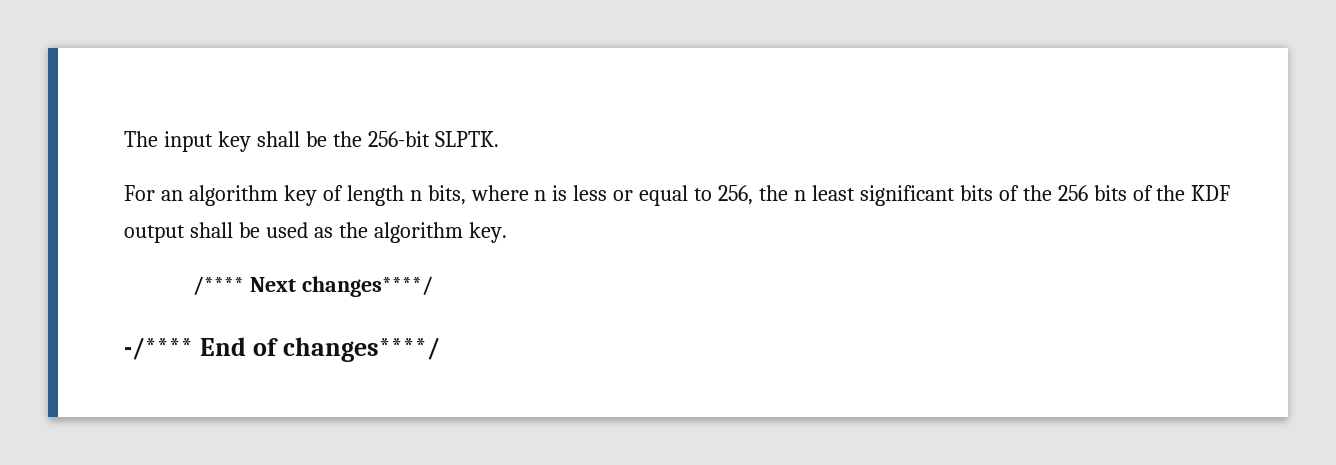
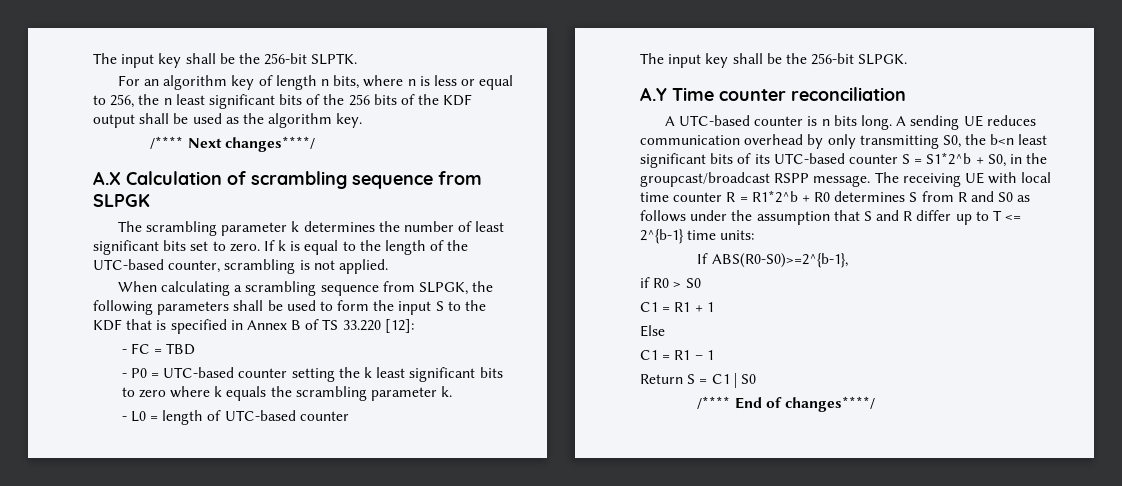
- -/**** End of changes****/
+ A.X Calculation of scrambling sequence from SLPGK
+ The scrambling parameter k determines the number of least significant bits set to zero. If k is equal to the length of the UTC-based counter, scrambling is not applied.
+ When calculating a scrambling sequence from SLPGK, the following parameters shall be used to form the input S to the KDF that is specified in Annex B of TS 33.220 [12]:
+ - FC = TBD
+ - P0 = UTC-based counter setting the k least significant bits to zero where k equals the scrambling parameter k.
+ - L0 = length of UTC-based counter
+ The input key shall be the 256-bit SLPGK.
+ A.Y Time counter reconciliation
+ A UTC-based counter is n bits long. A sending UE reduces communication overhead by only transmitting S0, the b<n least significant bits of its UTC-based counter S = S1*2^b + S0, in the groupcast/broadcast RSPP message. The receiving UE with local time counter R = R1*2^b + R0 determines S from R and S0 as follows under the assumption that S and R differ up to T <= 2^{b-1} time units:
+ If ABS(R0-S0)>=2^{b-1},
+ if R0 > S0
+ C1 = R1 + 1
+ Else
+ C1 = R1 – 1
+ Return S = C1 | S0
+ /**** End of changes****/

